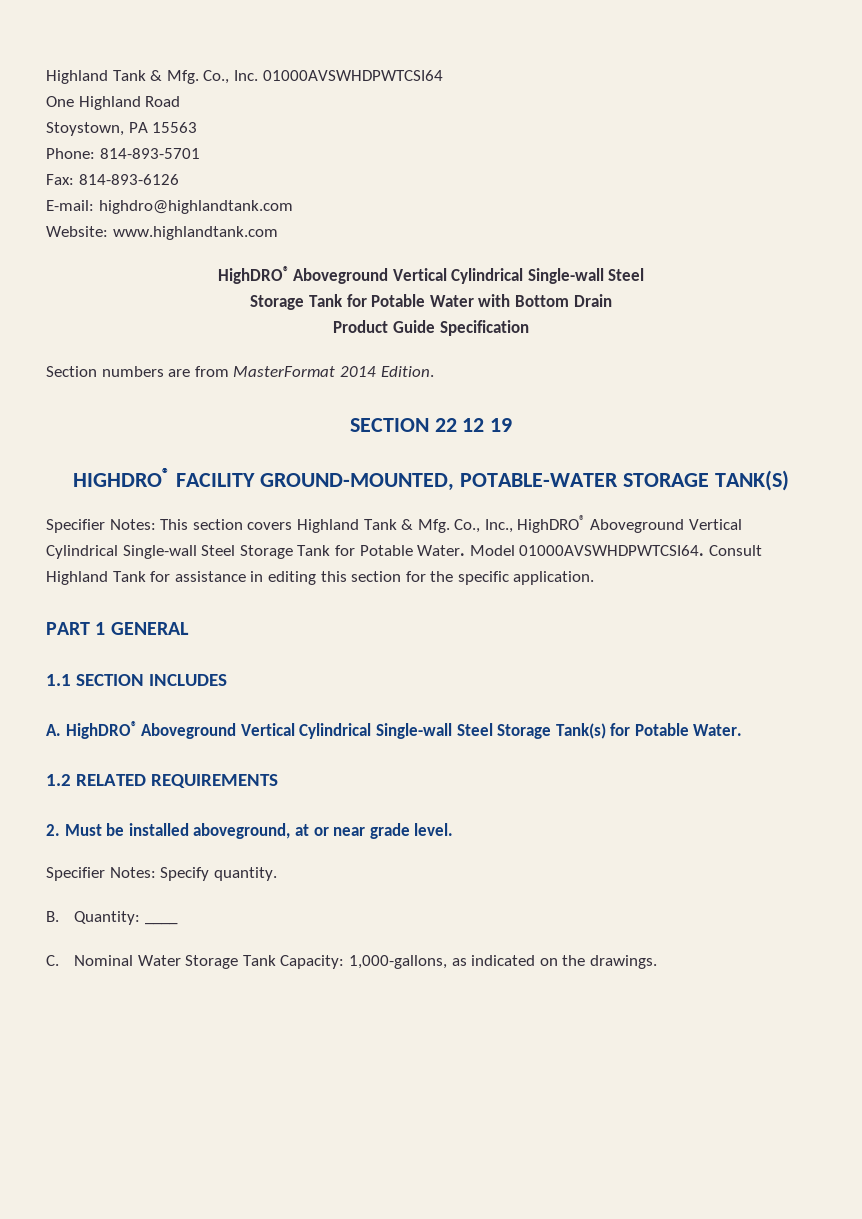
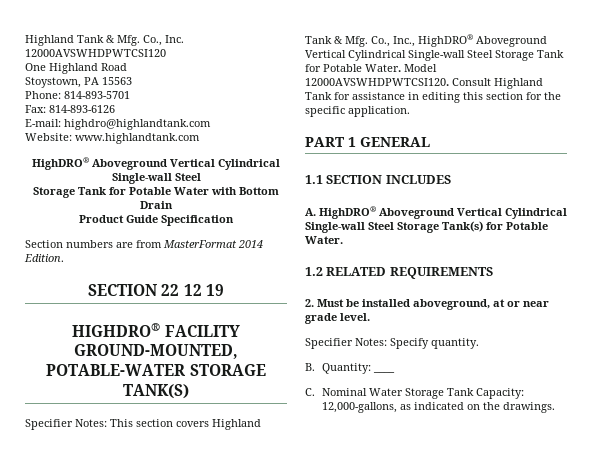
- Highland Tank & Mfg. Co., Inc. 01000AVSWHDPWTCSI64
+ Highland Tank & Mfg. Co., Inc. 12000AVSWHDPWTCSI120
- Model 01000AVSWHDPWTCSI64.
+ Model 12000AVSWHDPWTCSI120.
- C. Nominal Water Storage Tank Capacity: 1,000-gallons, as indicated on the drawings.
+ C. Nominal Water Storage Tank Capacity: 12,000-gallons, as indicated on the drawings.

